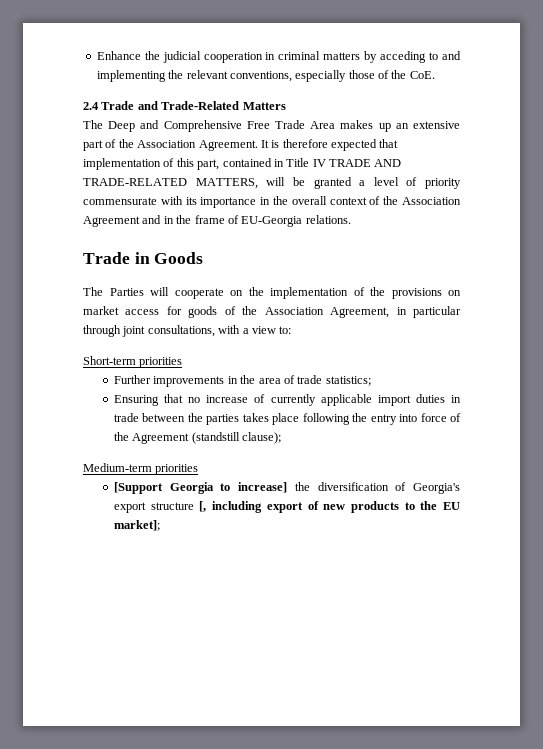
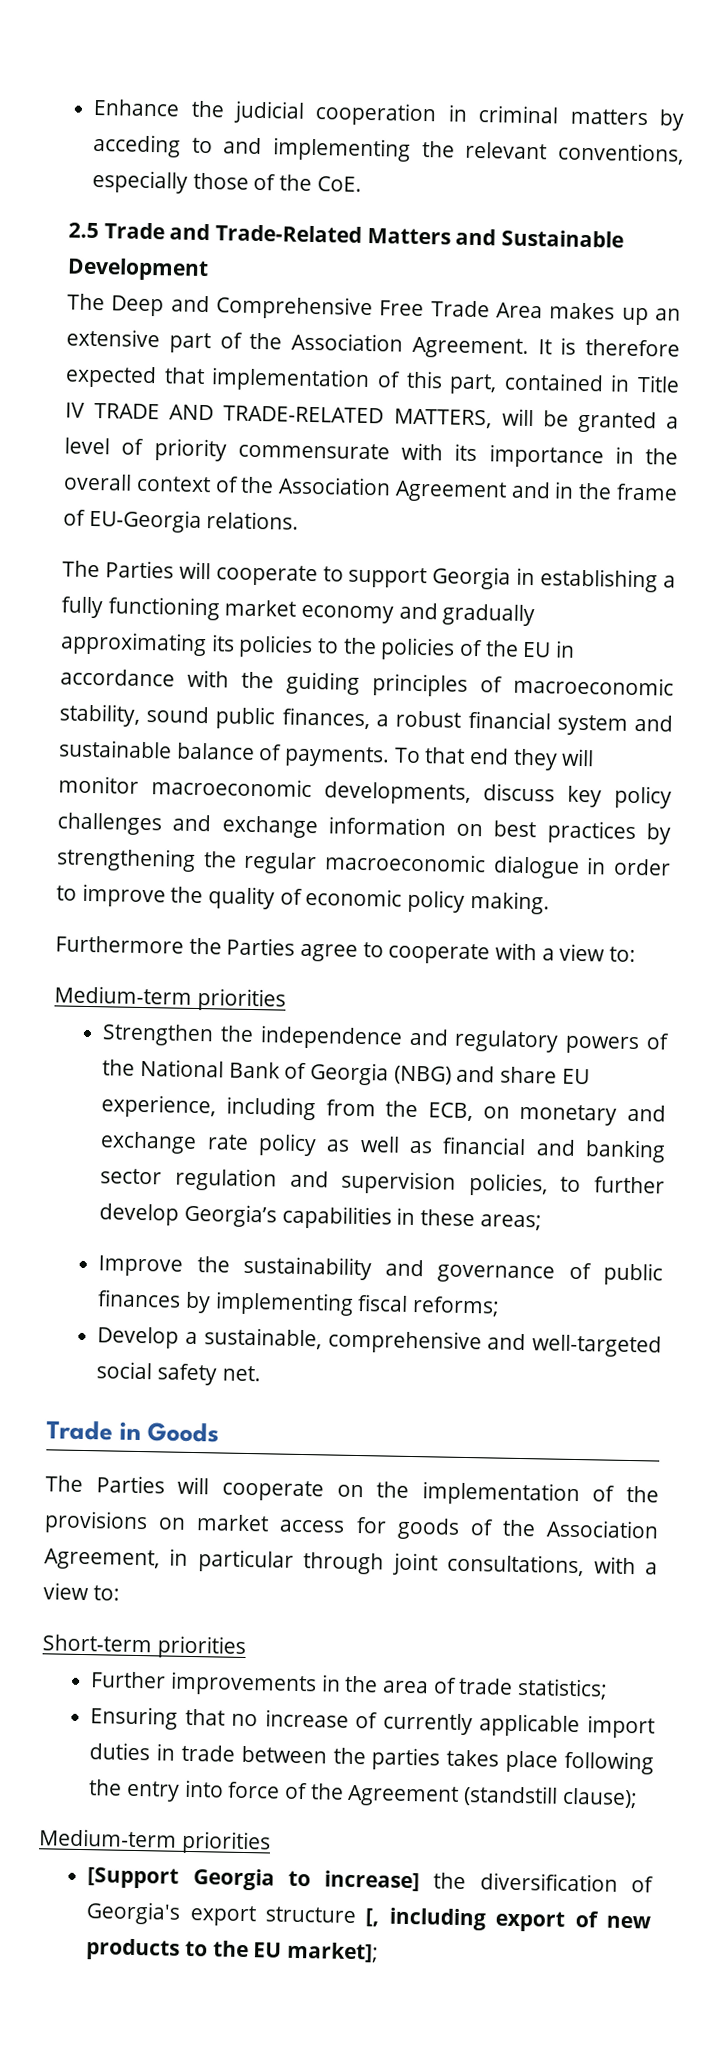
- 2.4 Trade and Trade-Related Matters
+ 2.5 Trade and Trade-Related Matters and Sustainable Development
+ The Parties will cooperate to support Georgia in establishing a fully functioning market economy and gradually approximating its policies to the policies of the EU in accordance with the guiding principles of macroeconomic stability, sound public finances, a robust financial system and sustainable balance of payments. To that end they will monitor macroeconomic developments, discuss key policy challenges and exchange information on best practices by strengthening the regular macroeconomic dialogue in order to improve the quality of economic policy making.
+ Furthermore the Parties agree to cooperate with a view to:
+ Medium-term priorities
+ Strengthen the independence and regulatory powers of the National Bank of Georgia (NBG) and share EU experience, including from the ECB, on monetary and exchange rate policy as well as financial and banking sector regulation and supervision policies, to further develop Georgia’s capabilities in these areas;
+ Improve the sustainability and governance of public finances by implementing fiscal reforms;
+ Develop a sustainable, comprehensive and well-targeted social safety net.

